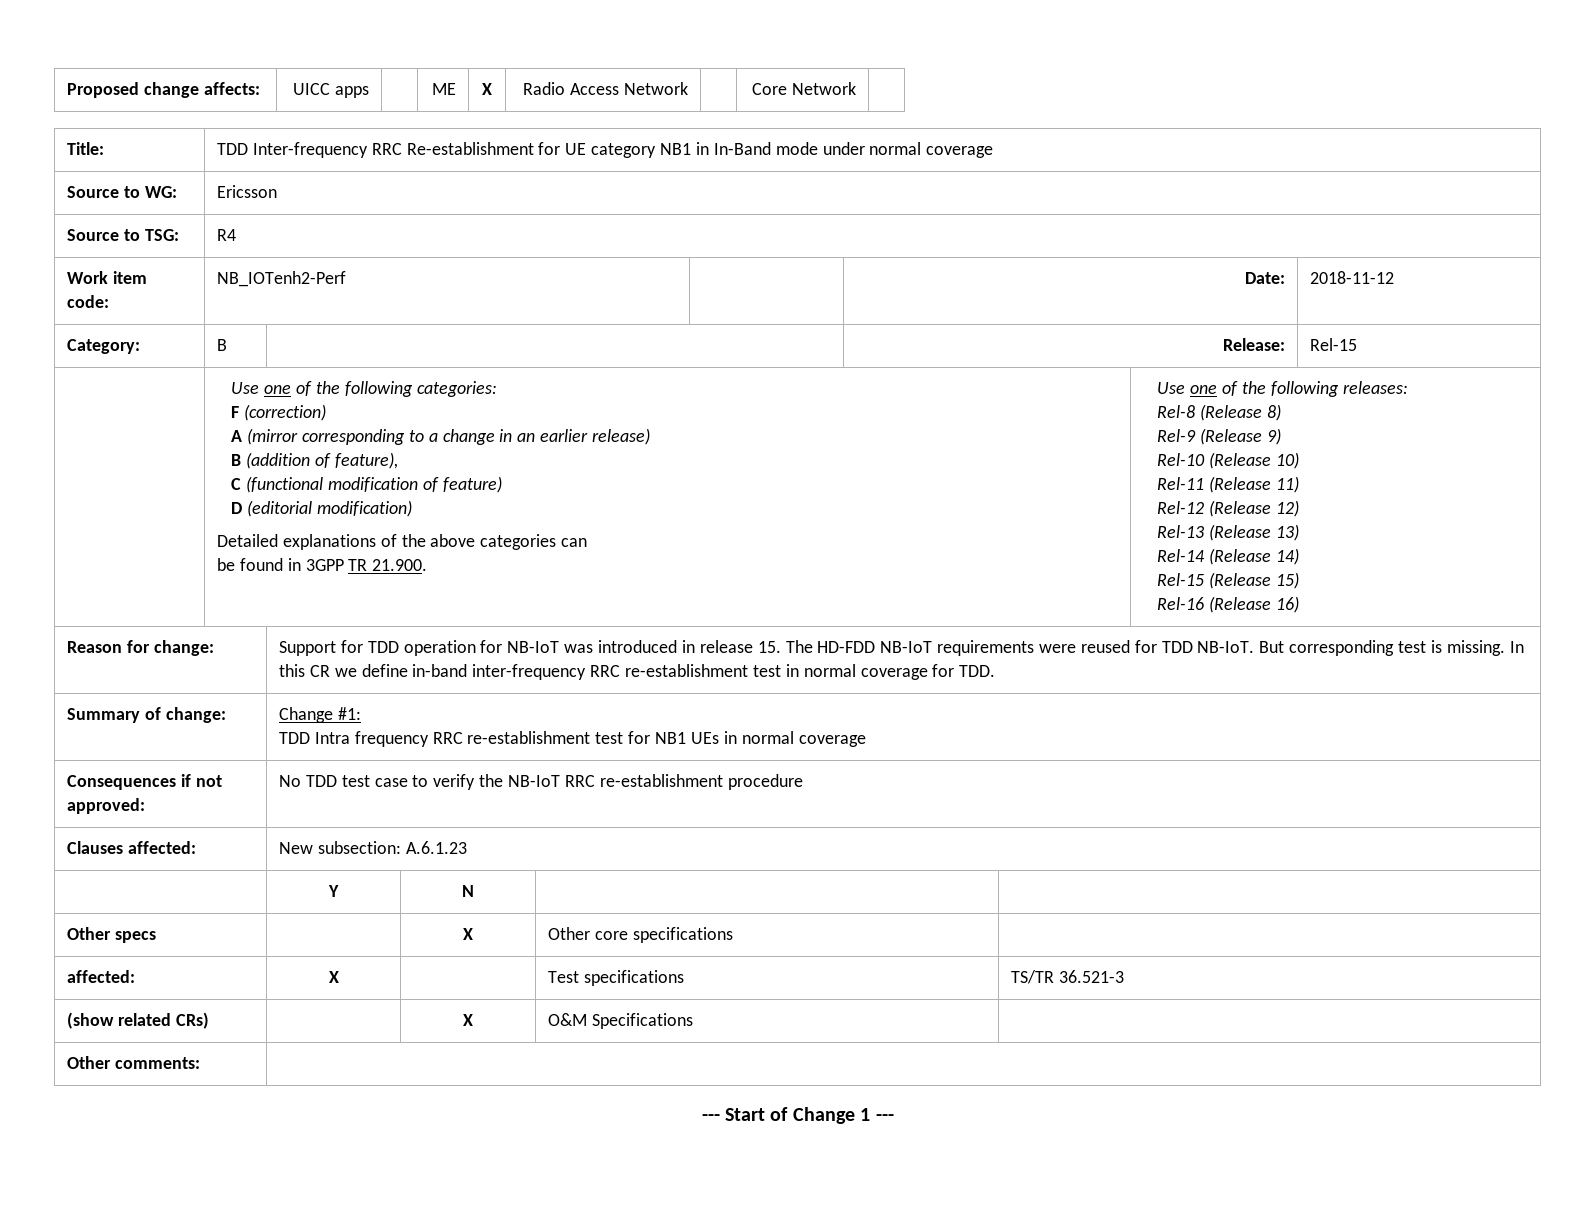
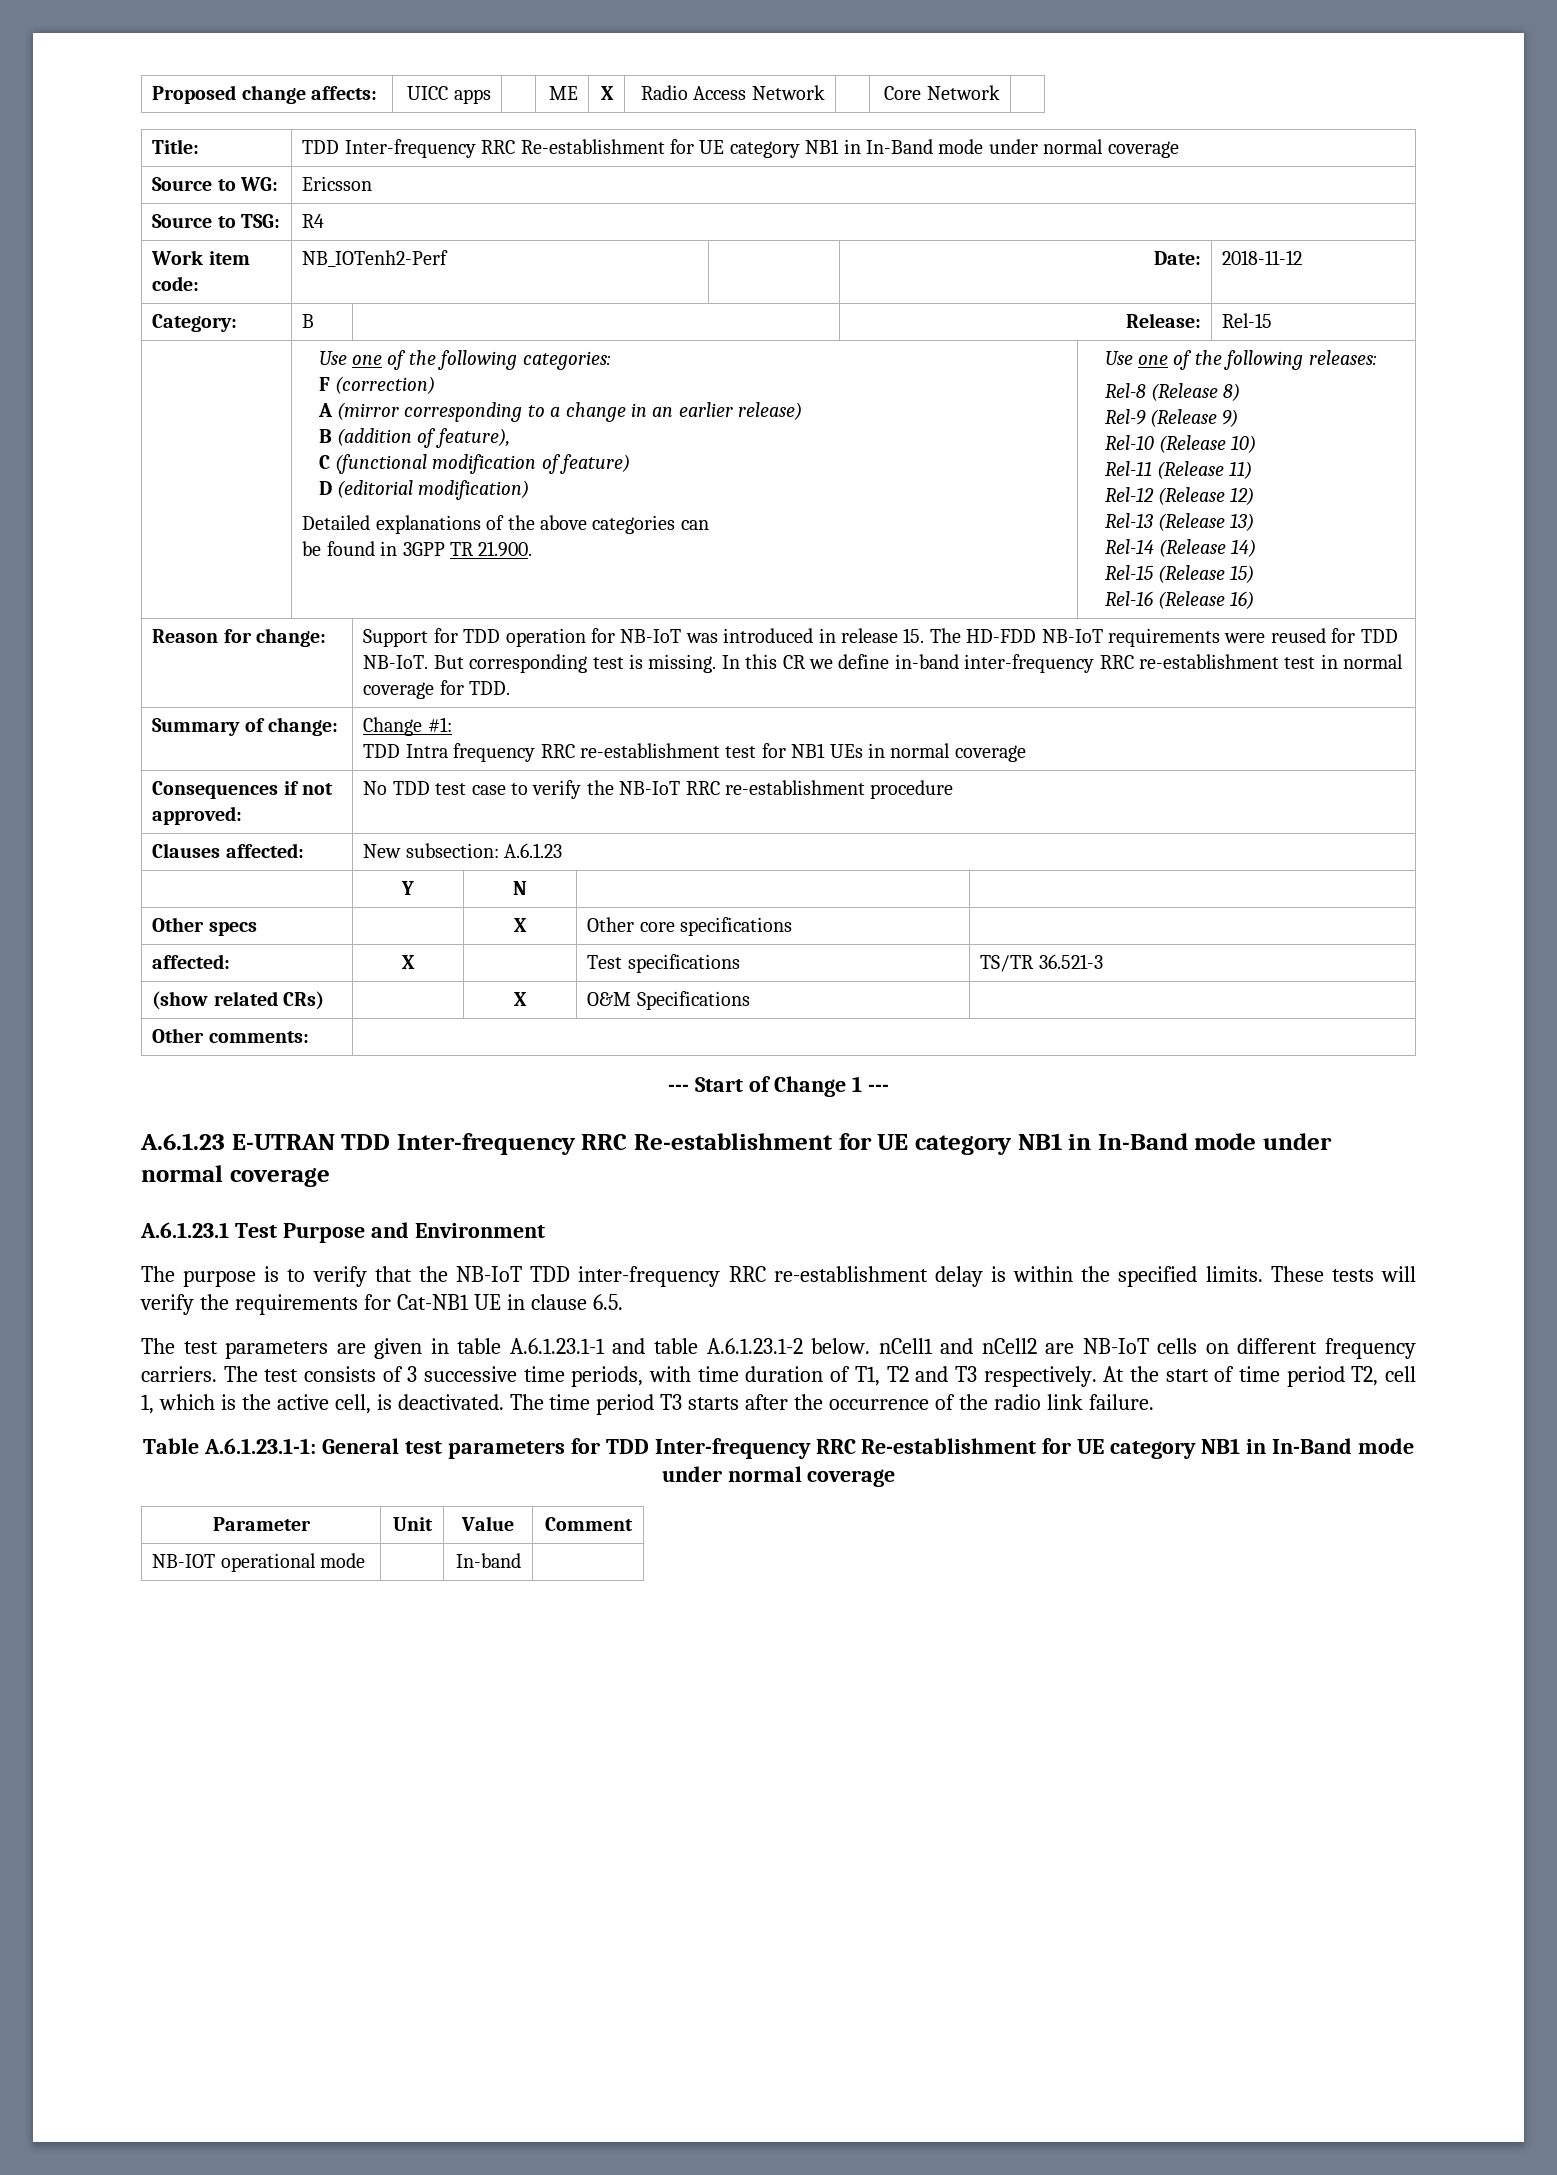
+ A.6.1.23 E-UTRAN TDD Inter-frequency RRC Re-establishment for UE category NB1 in In-Band mode under normal coverage
+ A.6.1.23.1 Test Purpose and Environment
+ The purpose is to verify that the NB-IoT TDD inter-frequency RRC re-establishment delay is within the specified limits. These tests will verify the requirements for Cat-NB1 UE in clause 6.5.
+ The test parameters are given in table A.6.1.23.1-1 and table A.6.1.23.1-2 below. nCell1 and nCell2 are NB-IoT cells on different frequency carriers. The test consists of 3 successive time periods, with time duration of T1, T2 and T3 respectively. At the start of time period T2, cell 1, which is the active cell, is deactivated. The time period T3 starts after the occurrence of the radio link failure.
+ Table A.6.1.23.1-1: General test parameters for TDD Inter-frequency RRC Re-establishment for UE category NB1 in In-Band mode under normal coverage
+ Parameter | Unit | Value | Comment
+ NB-IOT operational mode | | In-band |

